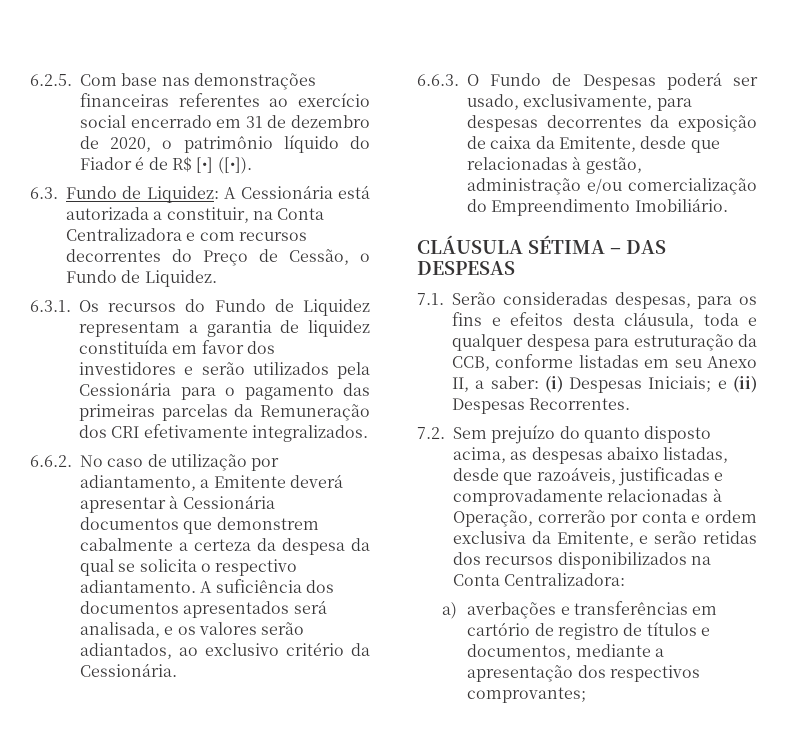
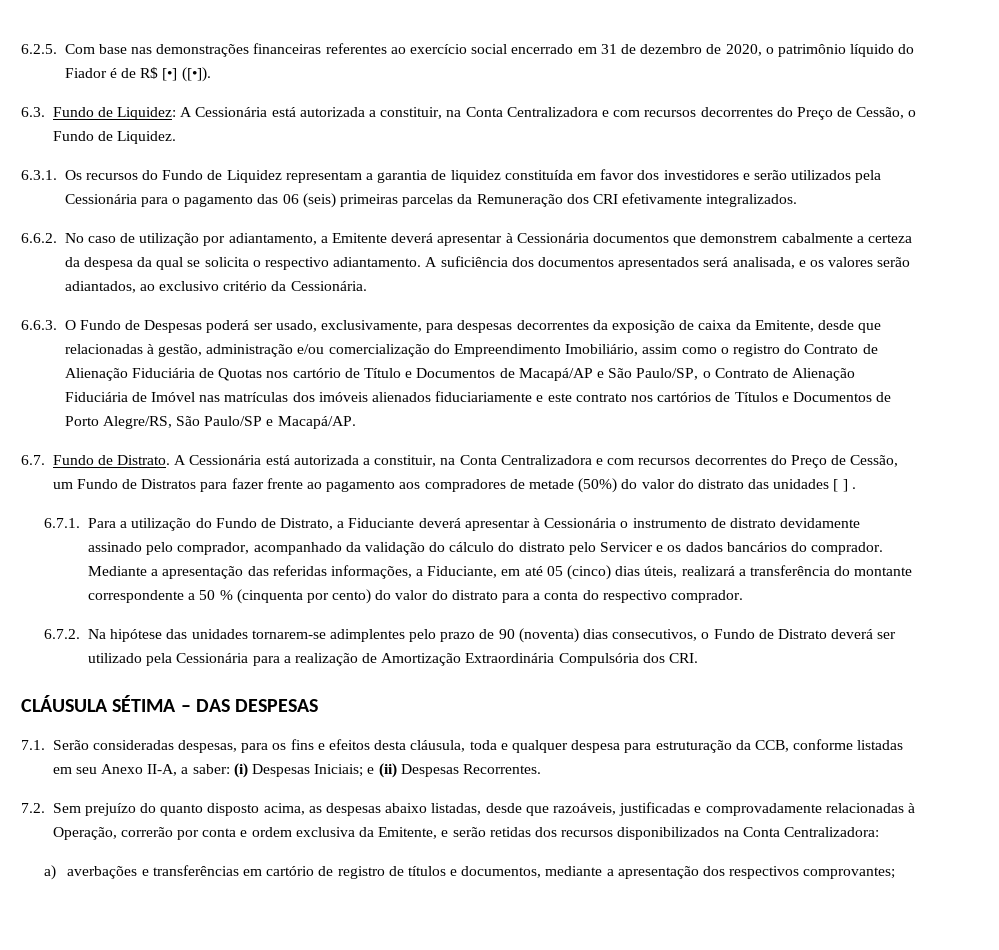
- 6.3.1. Os recursos do Fundo de Liquidez representam a garantia de liquidez constituída em favor dos investidores e serão utilizados pela Cessionária para o pagamento das primeiras parcelas da Remuneração dos CRI efetivamente integralizados.
+ 6.3.1. Os recursos do Fundo de Liquidez representam a garantia de liquidez constituída em favor dos investidores e serão utilizados pela Cessionária para o pagamento das 06 (seis) primeiras parcelas da Remuneração dos CRI efetivamente integralizados.
- 6.6.3. O Fundo de Despesas poderá ser usado, exclusivamente, para despesas decorrentes da exposição de caixa da Emitente, desde que relacionadas à gestão, administração e/ou comercialização do Empreendimento Imobiliário.
+ 6.6.3. O Fundo de Despesas poderá ser usado, exclusivamente, para despesas decorrentes da exposição de caixa da Emitente, desde que relacionadas à gestão, administração e/ou comercialização do Empreendimento Imobiliário, assim como o registro do Contrato de Alienação Fiduciária de Quotas nos cartório de Título e Documentos de Macapá/AP e São Paulo/SP, o Contrato de Alienação Fiduciária de Imóvel nas matrículas dos imóveis alienados fiduciariamente e este contrato nos cartórios de Títulos e Documentos de Porto Alegre/RS, São Paulo/SP e Macapá/AP.
+ 6.7. Fundo de Distrato. A Cessionária está autorizada a constituir, na Conta Centralizadora e com recursos decorrentes do Preço de Cessão, um Fundo de Distratos para fazer frente ao pagamento aos compradores de metade (50%) do valor do distrato das unidades [ ] .
+ 6.7.1. Para a utilização do Fundo de Distrato, a Fiduciante deverá apresentar à Cessionária o instrumento de distrato devidamente assinado pelo comprador, acompanhado da validação do cálculo do distrato pelo Servicer e os dados bancários do comprador. Mediante a apresentação das referidas informações, a Fiduciante, em até 05 (cinco) dias úteis, realizará a transferência do montante correspondente a 50 % (cinquenta por cento) do valor do distrato para a conta do respectivo comprador.
+ 6.7.2. Na hipótese das unidades tornarem-se adimplentes pelo prazo de 90 (noventa) dias consecutivos, o Fundo de Distrato deverá ser utilizado pela Cessionária para a realização de Amortização Extraordinária Compulsória dos CRI.
- 7.1. Serão consideradas despesas, para os fins e efeitos desta cláusula, toda e qualquer despesa para estruturação da CCB, conforme listadas em seu Anexo II, a saber: (i) Despesas Iniciais; e (ii) Despesas Recorrentes.
+ 7.1. Serão consideradas despesas, para os fins e efeitos desta cláusula, toda e qualquer despesa para estruturação da CCB, conforme listadas em seu Anexo II-A, a saber: (i) Despesas Iniciais; e (ii) Despesas Recorrentes.

